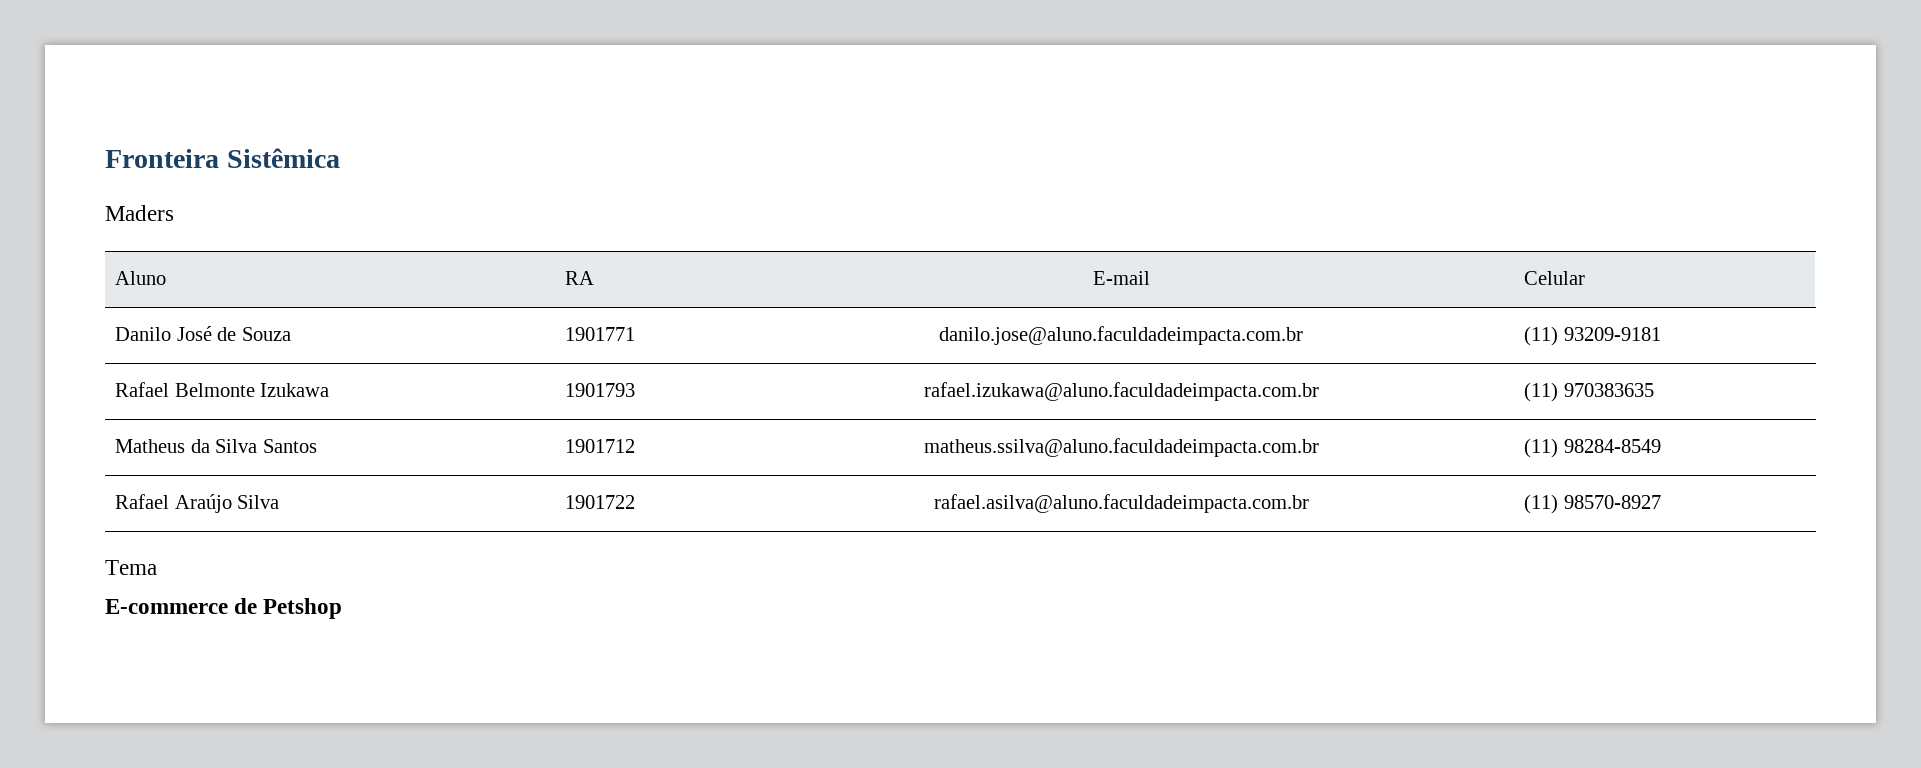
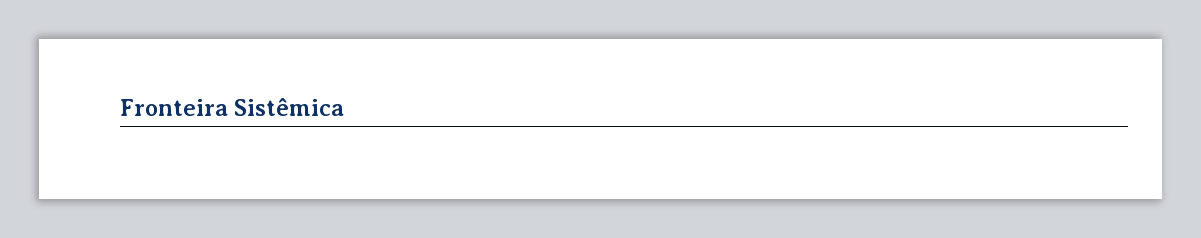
- Maders
- Aluno | RA | E-mail | Celular
- Danilo José de Souza | 1901771 | danilo.jose@aluno.faculdadeimpacta.com.br | (11) 93209-9181
- Rafael Belmonte Izukawa | 1901793 | rafael.izukawa@aluno.faculdadeimpacta.com.br | (11) 970383635
- Matheus da Silva Santos | 1901712 | matheus.ssilva@aluno.faculdadeimpacta.com.br | (11) 98284-8549
- Rafael Araújo Silva | 1901722 | rafael.asilva@aluno.faculdadeimpacta.com.br | (11) 98570-8927
- Tema
- E-commerce de Petshop

